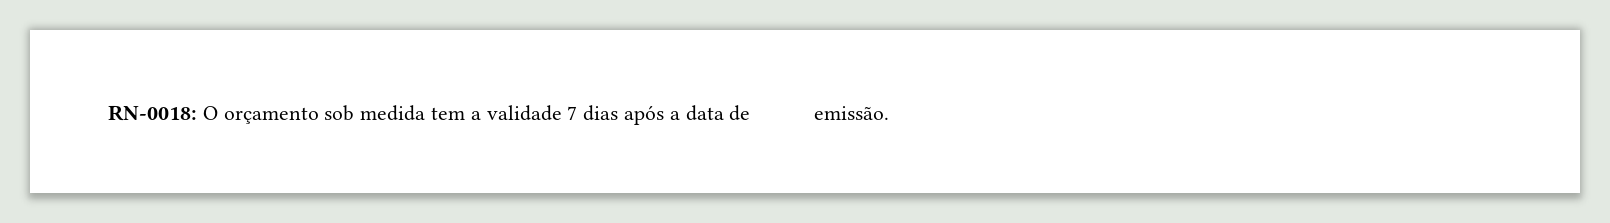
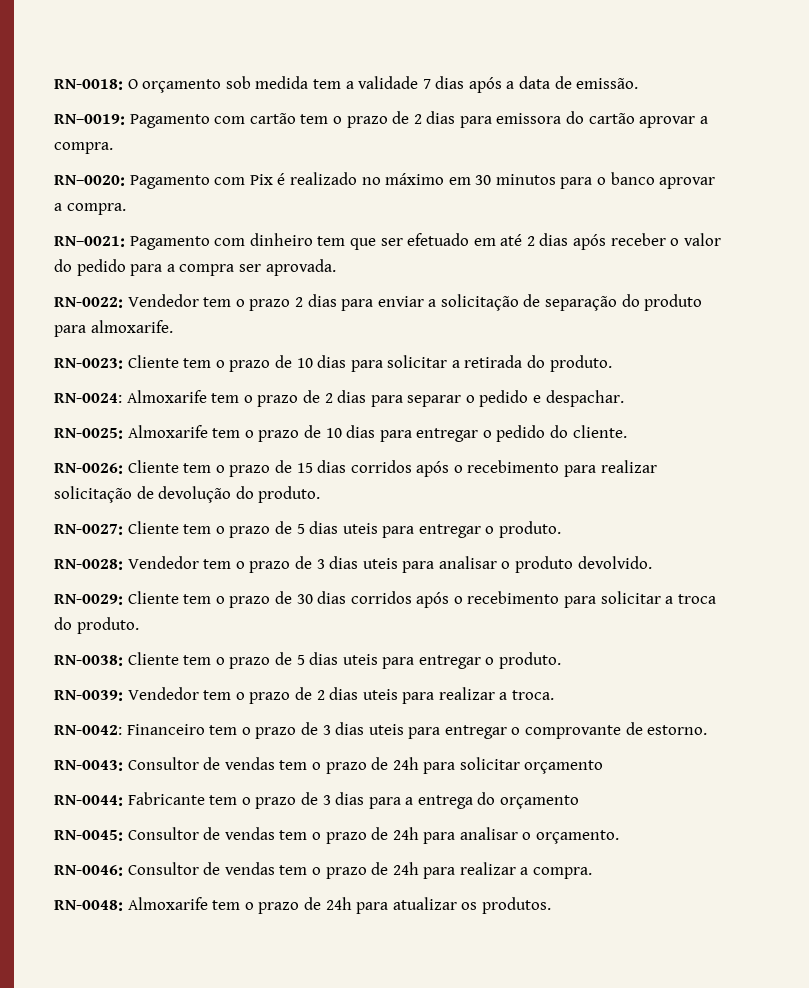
+ RN–0019: Pagamento com cartão tem o prazo de 2 dias para emissora do cartão aprovar a compra.
+ RN–0020: Pagamento com Pix é realizado no máximo em 30 minutos para o banco aprovar a compra.
+ RN–0021: Pagamento com dinheiro tem que ser efetuado em até 2 dias após receber o valor do pedido para a compra ser aprovada.
+ RN-0022: Vendedor tem o prazo 2 dias para enviar a solicitação de separação do produto para almoxarife.
+ RN-0023: Cliente tem o prazo de 10 dias para solicitar a retirada do produto.
+ RN-0024: Almoxarife tem o prazo de 2 dias para separar o pedido e despachar.
+ RN-0025: Almoxarife tem o prazo de 10 dias para entregar o pedido do cliente.
+ RN-0026: Cliente tem o prazo de 15 dias corridos após o recebimento para realizar solicitação de devolução do produto.
+ RN-0027: Cliente tem o prazo de 5 dias uteis para entregar o produto.
+ RN-0028: Vendedor tem o prazo de 3 dias uteis para analisar o produto devolvido.
+ RN-0029: Cliente tem o prazo de 30 dias corridos após o recebimento para solicitar a troca do produto.
+ RN-0038: Cliente tem o prazo de 5 dias uteis para entregar o produto.
+ RN-0039: Vendedor tem o prazo de 2 dias uteis para realizar a troca.
+ RN-0042: Financeiro tem o prazo de 3 dias uteis para entregar o comprovante de estorno.
+ RN-0043: Consultor de vendas tem o prazo de 24h para solicitar orçamento
+ RN-0044: Fabricante tem o prazo de 3 dias para a entrega do orçamento
+ RN-0045: Consultor de vendas tem o prazo de 24h para analisar o orçamento.
+ RN-0046: Consultor de vendas tem o prazo de 24h para realizar a compra.
+ RN-0048: Almoxarife tem o prazo de 24h para atualizar os produtos.

